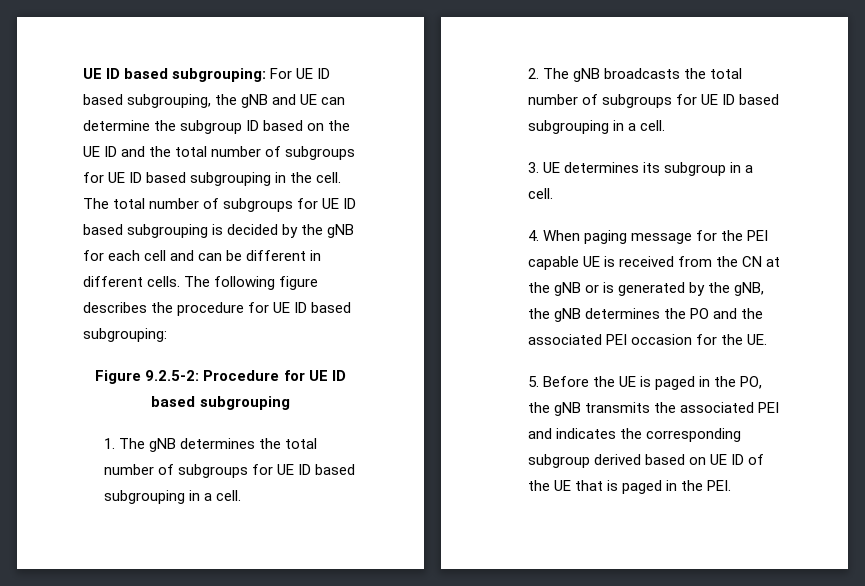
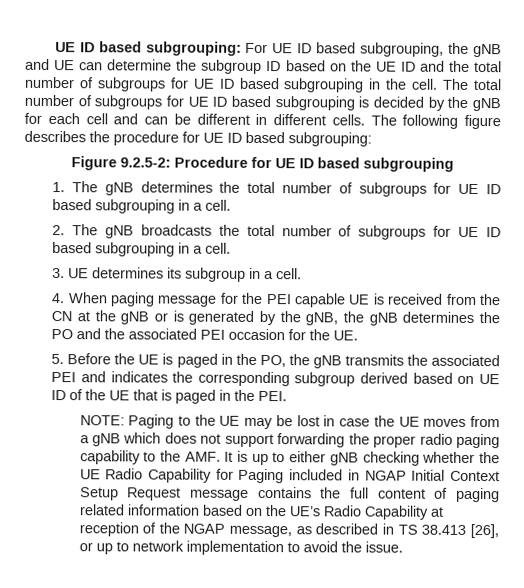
+ NOTE: Paging to the UE may be lost in case the UE moves from a gNB which does not support forwarding the proper radio paging capability to the AMF. It is up to either gNB checking whether the UE Radio Capability for Paging included in NGAP Initial Context Setup Request message contains the full content of paging related information based on the UE’s Radio Capability at reception of the NGAP message, as described in TS 38.413 [26], or up to network implementation to avoid the issue.

